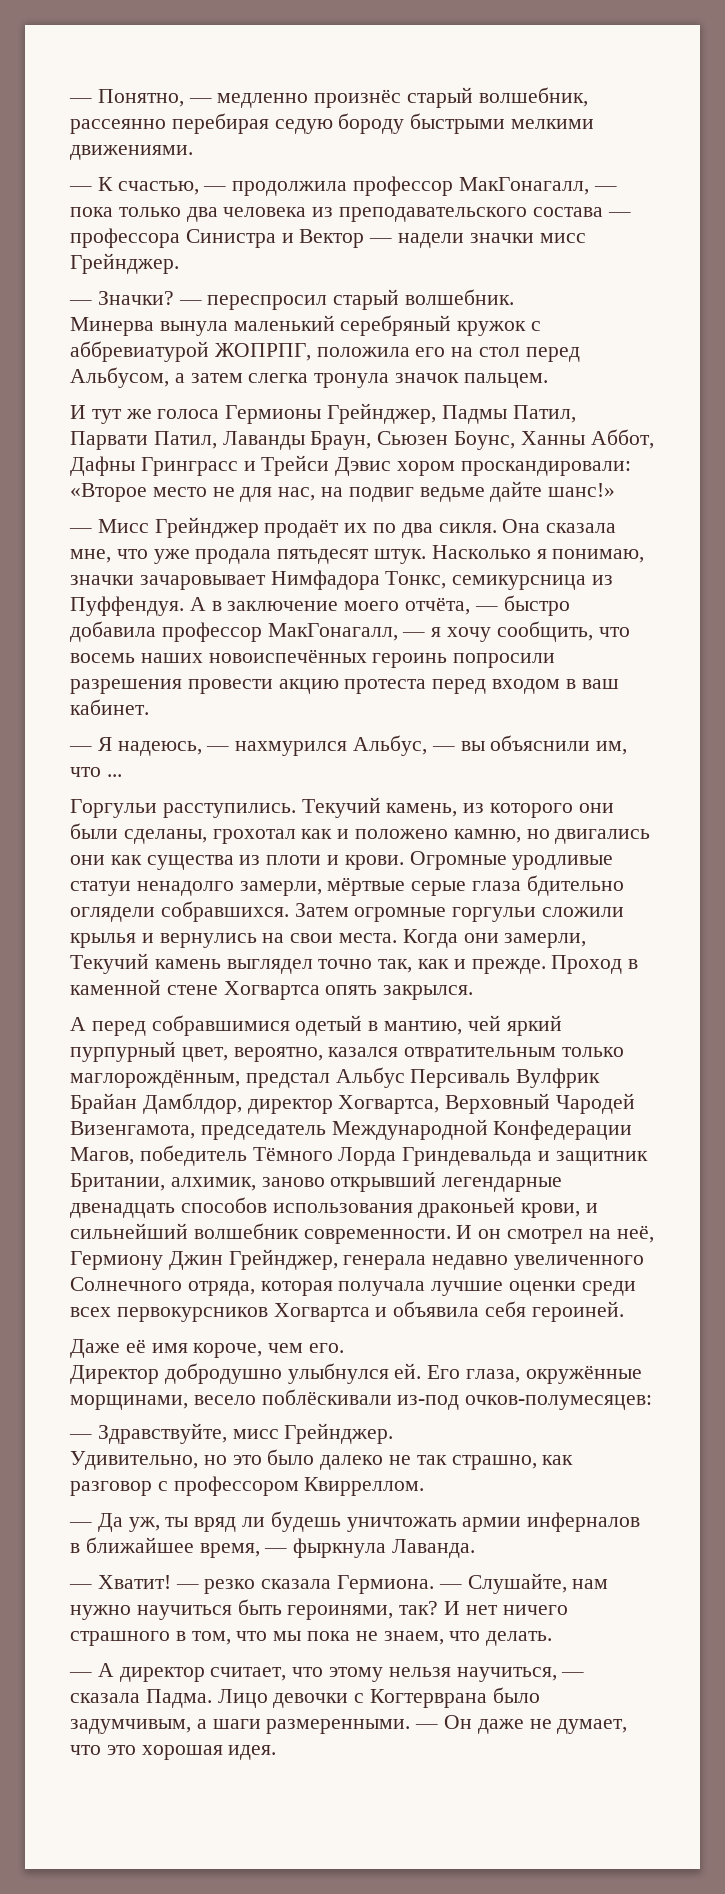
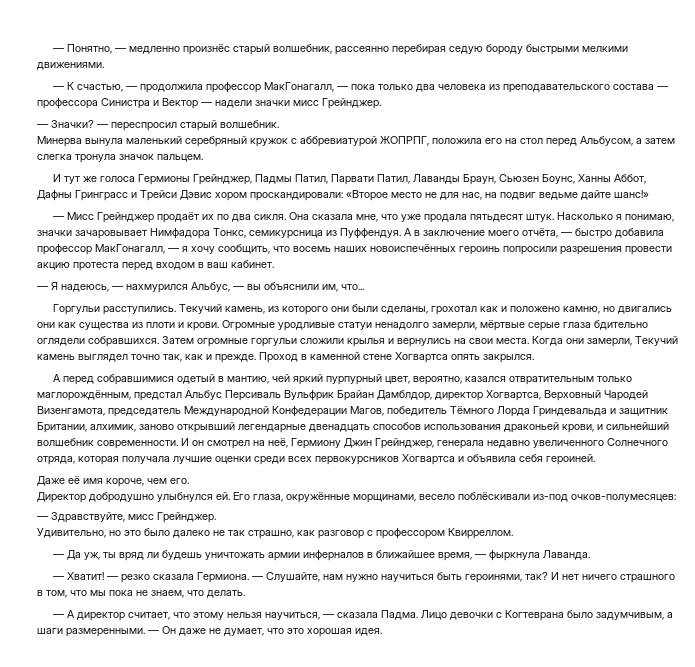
- — Я надеюсь, — нахмурился Альбус, — вы объяснили им, что ...
+ — Я надеюсь, — нахмурился Альбус, — вы объяснили им, что...
- А перед собравшимися одетый в мантию, чей яркий пурпурный цвет, вероятно, казался отвратительным только маглорождённым, предстал Альбус Персиваль Вулфрик Брайан Дамблдор, директор Хогвартса, Верховный Чародей Визенгамота, председатель Международной Конфедерации Магов, победитель Тёмного Лорда Гриндевальда и защитник Британии, алхимик, заново открывший легендарные двенадцать способов использования драконьей крови, и сильнейший волшебник современности.
+ А перед собравшимися одетый в мантию, чей яркий пурпурный цвет, вероятно, казался отвратительным только маглорождённым, предстал Альбус Персиваль Вульфрик Брайан Дамблдор, директор Хогвартса, Верховный Чародей Визенгамота, председатель Международной Конфедерации Магов, победитель Тёмного Лорда Гриндевальда и защитник Британии, алхимик, заново открывший легендарные двенадцать способов использования драконьей крови, и сильнейший волшебник современности.
- Лицо девочки с Когтерврана было задумчивым, а шаги размеренными.
+ Лицо девочки с Когтеврана было задумчивым, а шаги размеренными.

